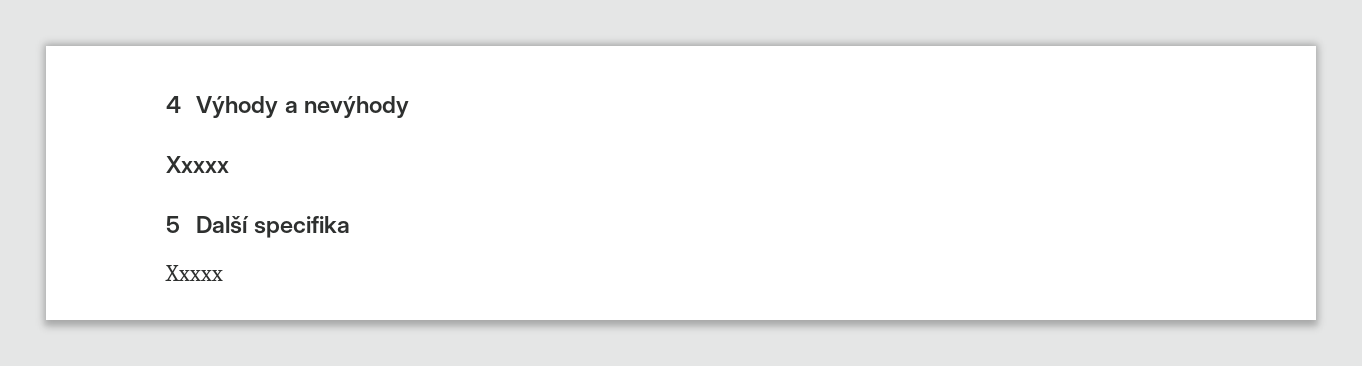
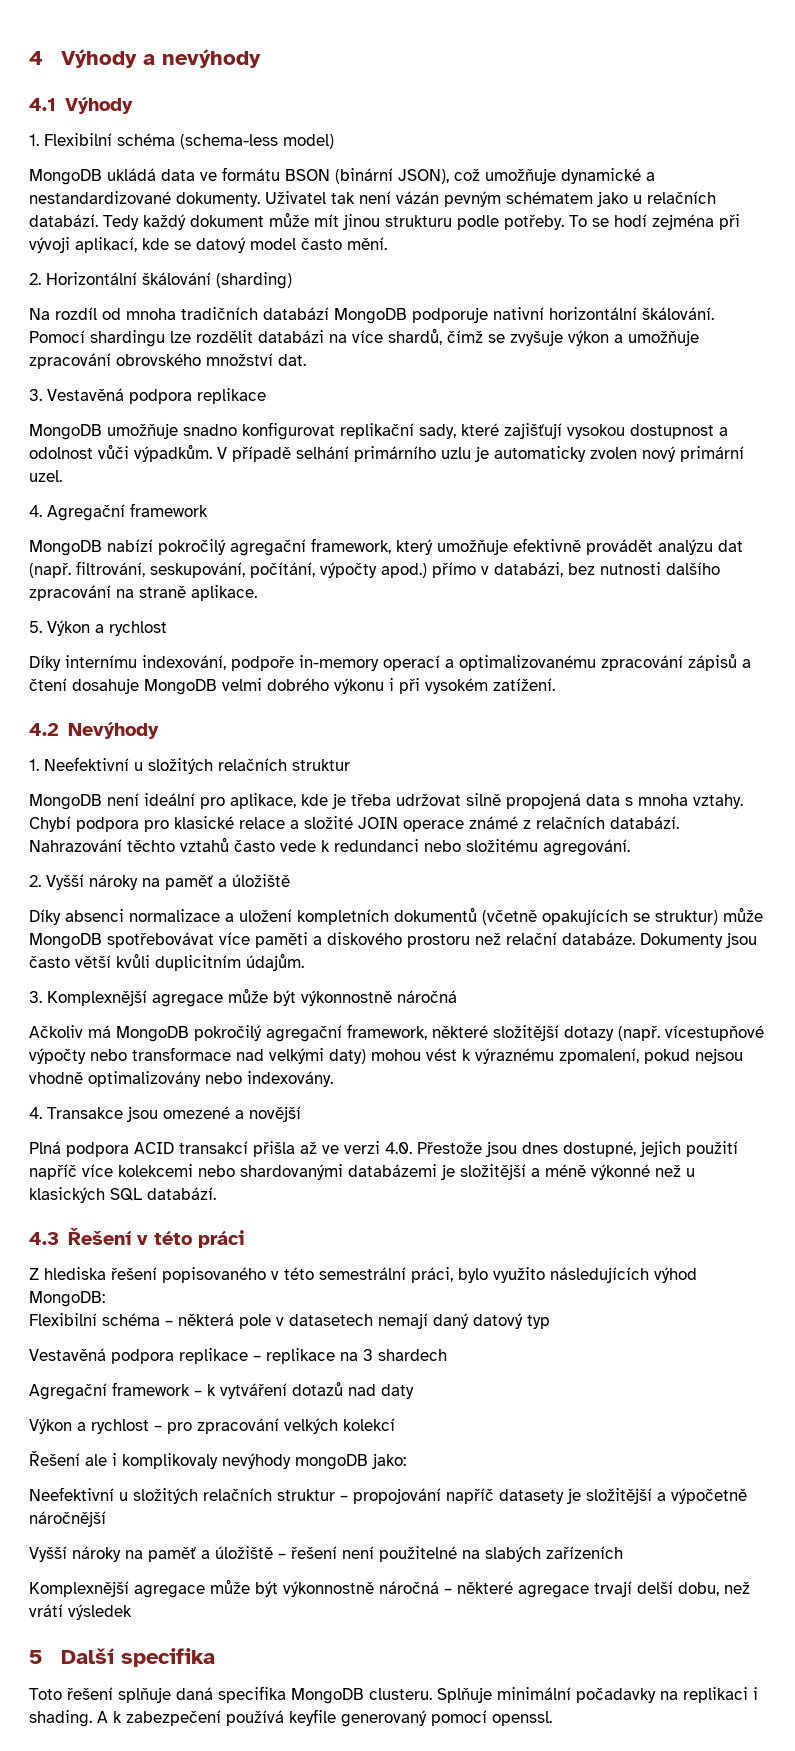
  4 Výhody a nevýhody
- Xxxxx
+ 4.1 Výhody
+ 1. Flexibilní schéma (schema-less model)
+ MongoDB ukládá data ve formátu BSON (binární JSON), což umožňuje dynamické a nestandardizované dokumenty. Uživatel tak není vázán pevným schématem jako u relačních databází. Tedy každý dokument může mít jinou strukturu podle potřeby. To se hodí zejména při vývoji aplikací, kde se datový model často mění.
+ 2. Horizontální škálování (sharding)
+ Na rozdíl od mnoha tradičních databází MongoDB podporuje nativní horizontální škálování. Pomocí shardingu lze rozdělit databázi na více shardů, čímž se zvyšuje výkon a umožňuje zpracování obrovského množství dat.
+ 3. Vestavěná podpora replikace
+ MongoDB umožňuje snadno konfigurovat replikační sady, které zajišťují vysokou dostupnost a odolnost vůči výpadkům. V případě selhání primárního uzlu je automaticky zvolen nový primární uzel.
+ 4. Agregační framework
+ MongoDB nabízí pokročilý agregační framework, který umožňuje efektivně provádět analýzu dat (např. filtrování, seskupování, počítání, výpočty apod.) přímo v databázi, bez nutnosti dalšího zpracování na straně aplikace.
+ 5. Výkon a rychlost
+ Díky internímu indexování, podpoře in-memory operací a optimalizovanému zpracování zápisů a čtení dosahuje MongoDB velmi dobrého výkonu i při vysokém zatížení.
+ 4.2 Nevýhody
+ 1. Neefektivní u složitých relačních struktur
+ MongoDB není ideální pro aplikace, kde je třeba udržovat silně propojená data s mnoha vztahy. Chybí podpora pro klasické relace a složité JOIN operace známé z relačních databází. Nahrazování těchto vztahů často vede k redundanci nebo složitému agregování.
+ 2. Vyšší nároky na paměť a úložiště
+ Díky absenci normalizace a uložení kompletních dokumentů (včetně opakujících se struktur) může MongoDB spotřebovávat více paměti a diskového prostoru než relační databáze. Dokumenty jsou často větší kvůli duplicitním údajům.
+ 3. Komplexnější agregace může být výkonnostně náročná
+ Ačkoliv má MongoDB pokročilý agregační framework, některé složitější dotazy (např. vícestupňové výpočty nebo transformace nad velkými daty) mohou vést k výraznému zpomalení, pokud nejsou vhodně optimalizovány nebo indexovány.
+ 4. Transakce jsou omezené a novější
+ Plná podpora ACID transakcí přišla až ve verzi 4.0. Přestože jsou dnes dostupné, jejich použití napříč více kolekcemi nebo shardovanými databázemi je složitější a méně výkonné než u klasických SQL databází.
+ 4.3 Řešení v této práci
+ Z hlediska řešení popisovaného v této semestrální práci, bylo využito následujících výhod MongoDB:
+ Flexibilní schéma – některá pole v datasetech nemají daný datový typ
+ Vestavěná podpora replikace – replikace na 3 shardech
+ Agregační framework – k vytváření dotazů nad daty
+ Výkon a rychlost – pro zpracování velkých kolekcí
+ Řešení ale i komplikovaly nevýhody mongoDB jako:
+ Neefektivní u složitých relačních struktur – propojování napříč datasety je složitější a výpočetně náročnější
+ Vyšší nároky na paměť a úložiště – řešení není použitelné na slabých zařízeních
+ Komplexnější agregace může být výkonnostně náročná – některé agregace trvají delší dobu, než vrátí výsledek
  5 Další specifika
- Xxxxx
+ Toto řešení splňuje daná specifika MongoDB clusteru. Splňuje minimální počadavky na replikaci i shading. A k zabezpečení používá keyfile generovaný pomocí openssl.

